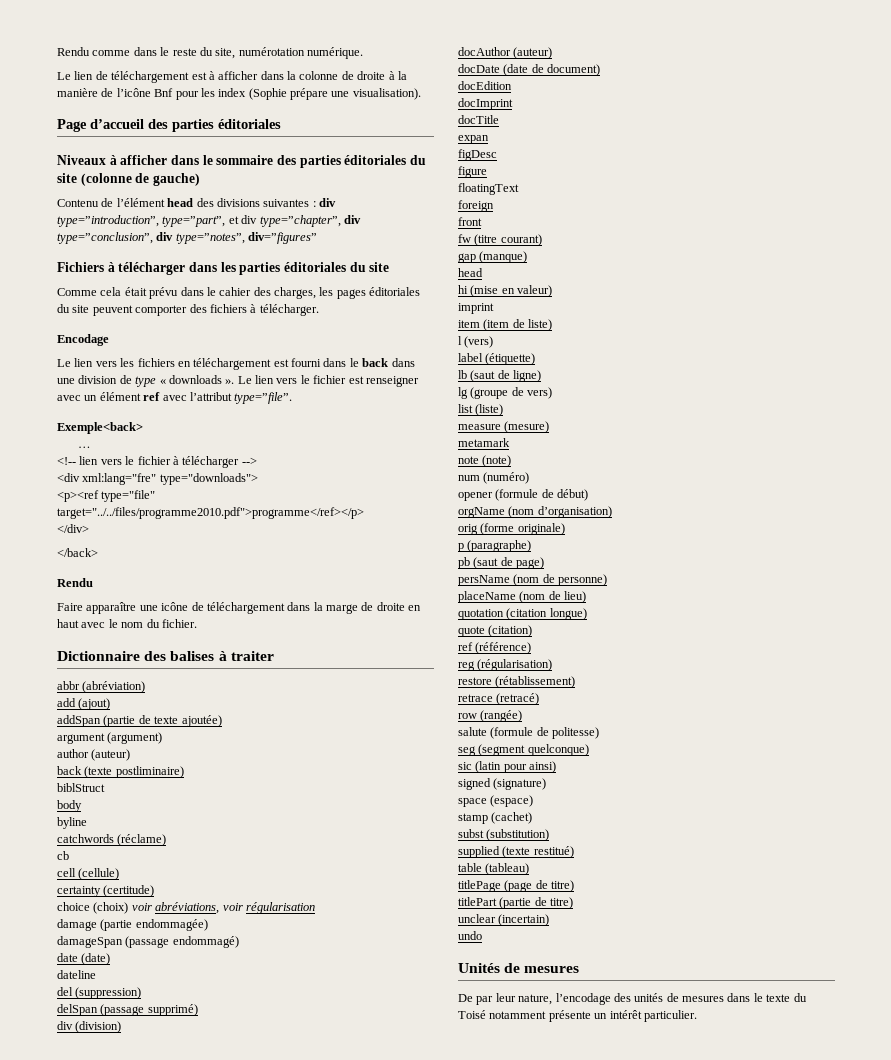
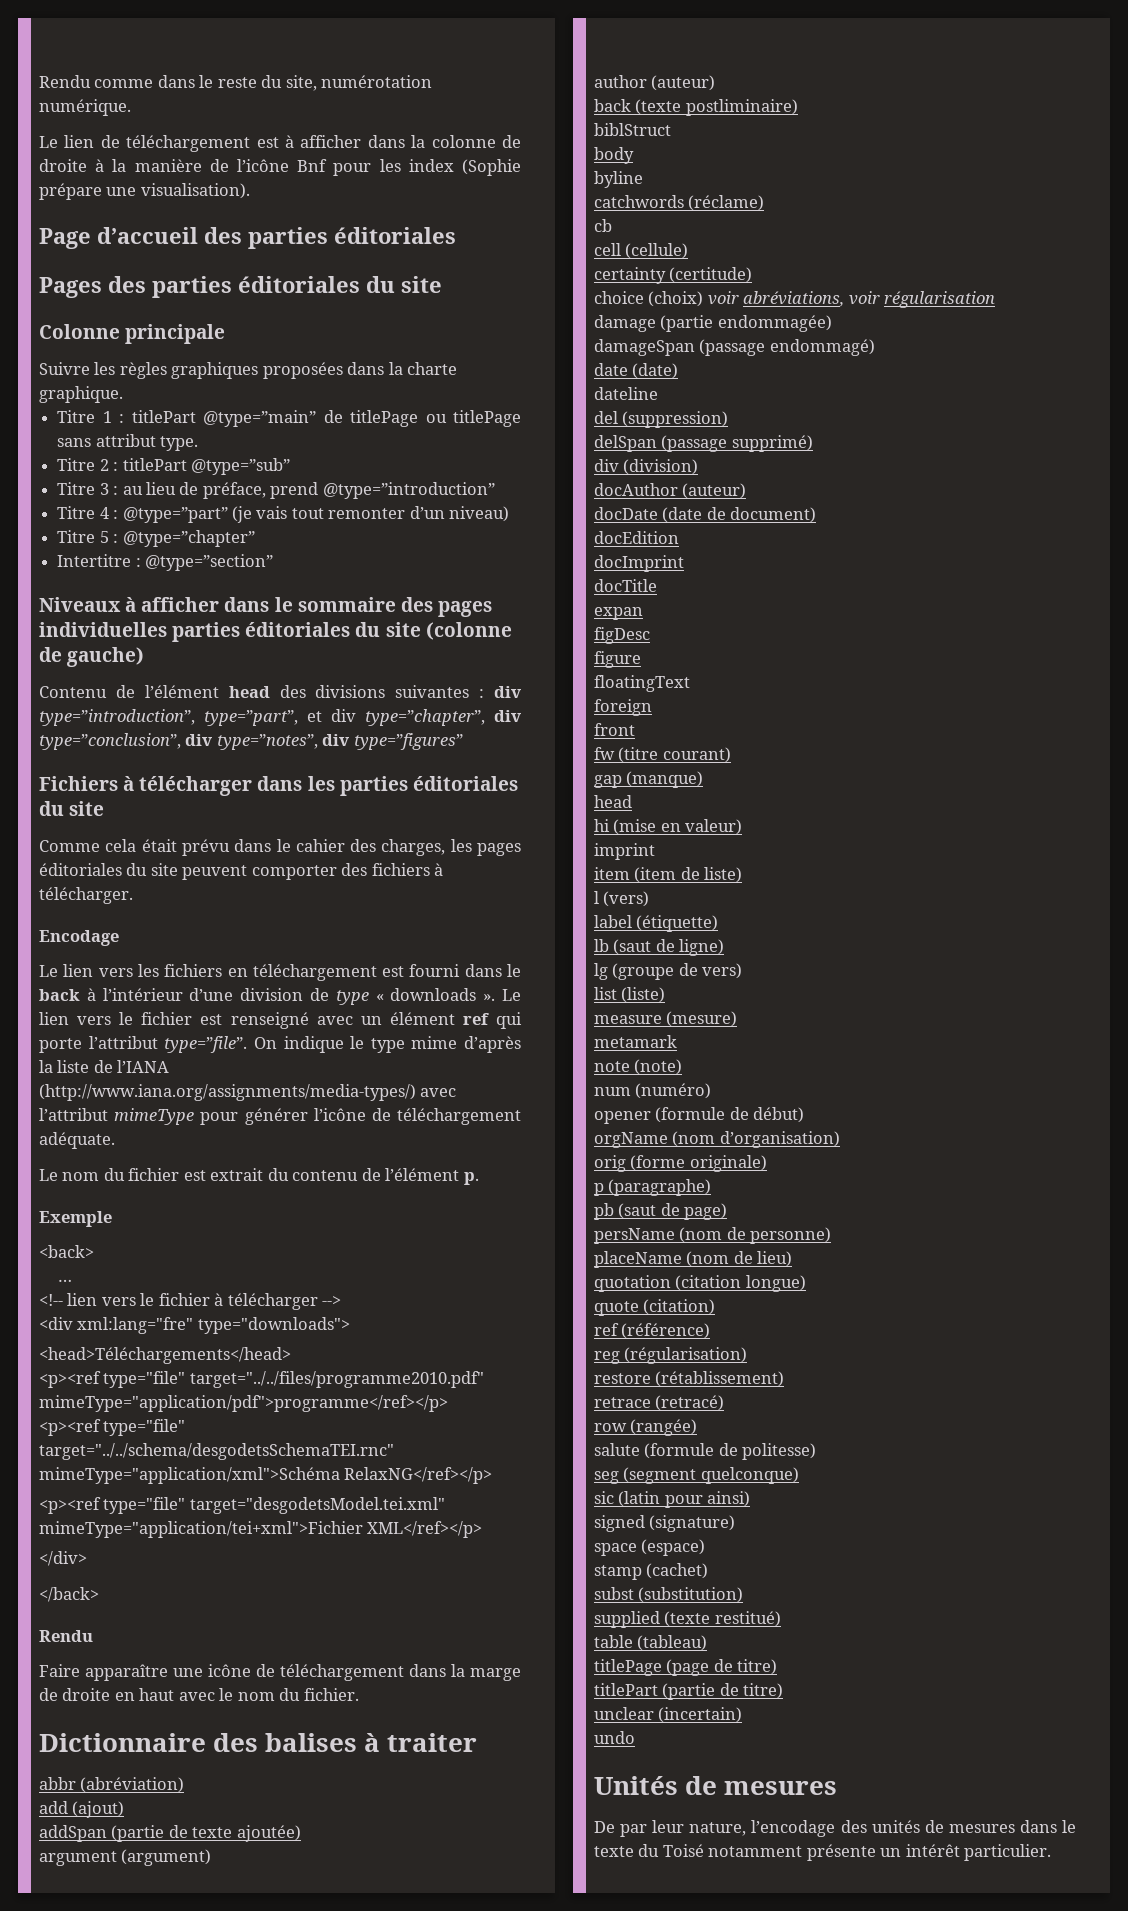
+ Pages des parties éditoriales du site
+ Colonne principale
+ Suivre les règles graphiques proposées dans la charte graphique.
+ Titre 1 : titlePart @type=”main” de titlePage ou titlePage sans attribut type.
+ Titre 2 : titlePart @type=”sub”
+ Titre 3 : au lieu de préface, prend @type=”introduction”
+ Titre 4 : @type=”part” (je vais tout remonter d’un niveau)
+ Titre 5 : @type=”chapter”
+ Intertitre : @type=”section”
- Niveaux à afficher dans le sommaire des parties éditoriales du site (colonne de gauche)
+ Niveaux à afficher dans le sommaire des pages individuelles parties éditoriales du site (colonne de gauche)
- Contenu de l’élément head des divisions suivantes : div type=”introduction”, type=”part”, et div type=”chapter”, div type=”conclusion”, div type=”notes”, div=”figures”
+ Contenu de l’élément head des divisions suivantes : div type=”introduction”, type=”part”, et div type=”chapter”, div type=”conclusion”, div type=”notes”, div type=”figures”
- Le lien vers les fichiers en téléchargement est fourni dans le back dans une division de type « downloads ».
+ Le lien vers les fichiers en téléchargement est fourni dans le back à l’intérieur d’une division de type « downloads ».
- Le lien vers le fichier est renseigner avec un élément ref avec l’attribut type=”file”.
- Exemple<back>
+ Le lien vers le fichier est renseigné avec un élément ref qui porte l’attribut type=”file”. On indique le type mime d’après la liste de l’IANA (http://www.iana.org/assignments/media-types/) avec l’attribut mimeType pour générer l’icône de téléchargement adéquate.
+ Le nom du fichier est extrait du contenu de l’élément p.
+ Exemple
+ <back>
- <p><ref type="file" target="../../files/programme2010.pdf">programme</ref></p>
+ <head>Téléchargements</head>
+ <p><ref type="file" target="../../files/programme2010.pdf" mimeType="application/pdf">programme</ref></p>
+ <p><ref type="file" target="../../schema/desgodetsSchemaTEI.rnc" mimeType="application/xml">Schéma RelaxNG</ref></p>
+ <p><ref type="file" target="desgodetsModel.tei.xml" mimeType="application/tei+xml">Fichier XML</ref></p>

